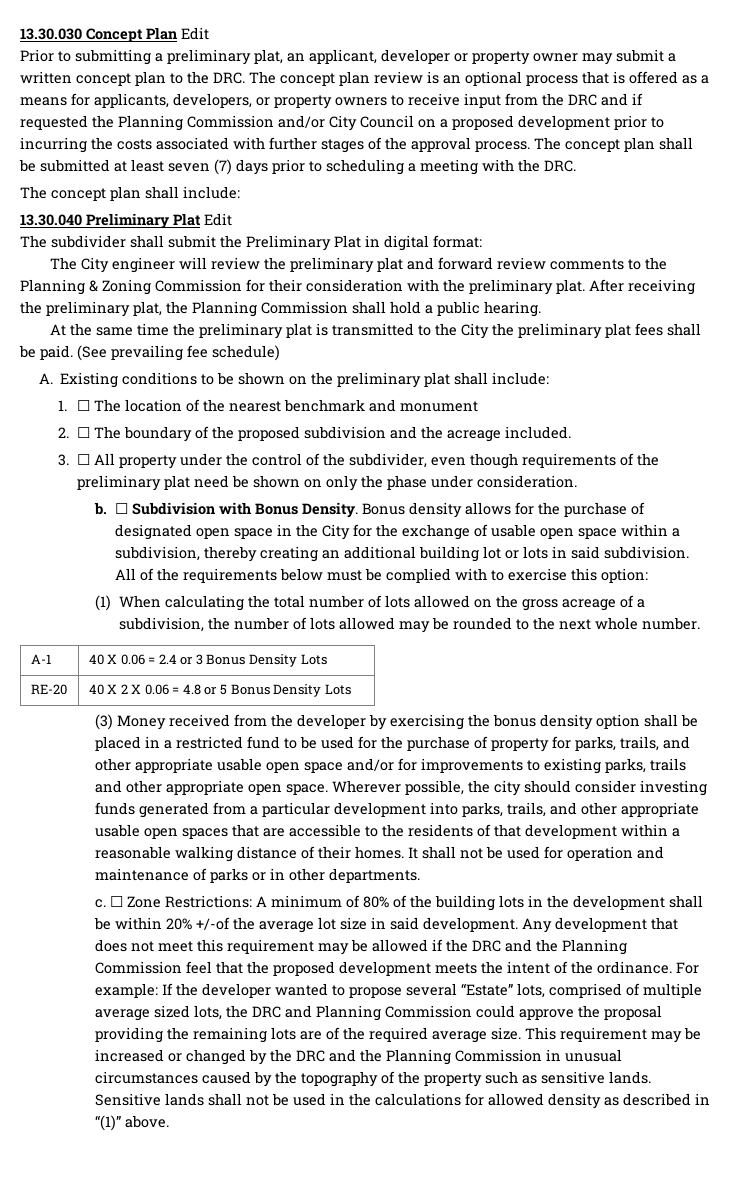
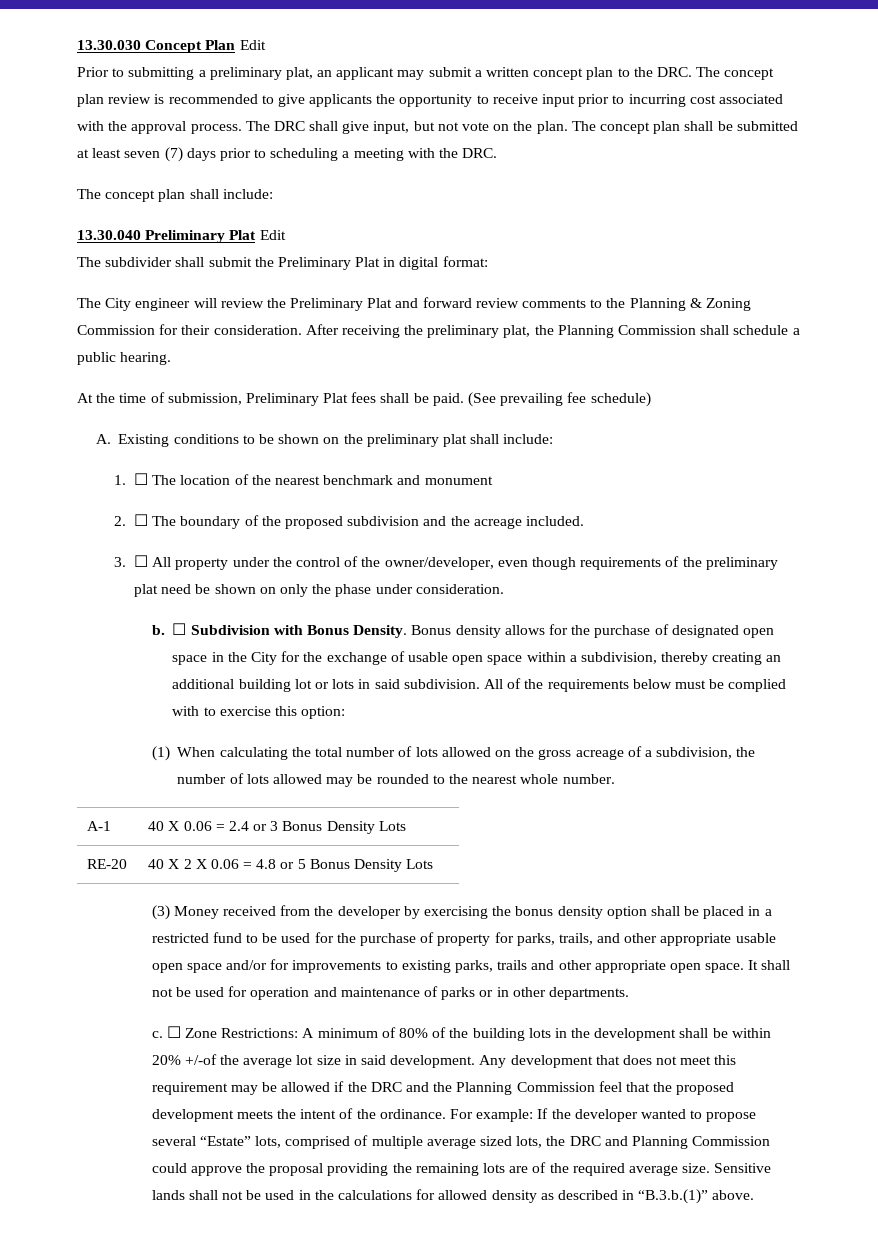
- Prior to submitting a preliminary plat, an applicant, developer or property owner may submit a written concept plan to the DRC. The concept plan review is an optional process that is offered as a means for applicants, developers, or property owners to receive input from the DRC and if requested the Planning Commission and/or City Council on a proposed development prior to incurring the costs associated with further stages of the approval process.
+ Prior to submitting a preliminary plat, an applicant may submit a written concept plan to the DRC. The concept plan review is recommended to give applicants the opportunity to receive input prior to incurring cost associated with the approval process. The DRC shall give input, but not vote on the plan.
- The City engineer will review the preliminary plat and forward review comments to the Planning & Zoning Commission for their consideration with the preliminary plat.
+ The City engineer will review the Preliminary Plat and forward review comments to the Planning & Zoning Commission for their consideration.
- After receiving the preliminary plat, the Planning Commission shall hold a public hearing.
+ After receiving the preliminary plat, the Planning Commission shall schedule a public hearing.
- At the same time the preliminary plat is transmitted to the City the preliminary plat fees shall be paid.
+ At the time of submission, Preliminary Plat fees shall be paid.
- 3. ☐ All property under the control of the subdivider, even though requirements of the preliminary plat need be shown on only the phase under consideration.
+ 3. ☐ All property under the control of the owner/developer, even though requirements of the preliminary plat need be shown on only the phase under consideration.
- (1) When calculating the total number of lots allowed on the gross acreage of a subdivision, the number of lots allowed may be rounded to the next whole number.
+ (1) When calculating the total number of lots allowed on the gross acreage of a subdivision, the number of lots allowed may be rounded to the nearest whole number.
- Wherever possible, the city should consider investing funds generated from a particular development into parks, trails, and other appropriate usable open spaces that are accessible to the residents of that development within a reasonable walking distance of their homes.
- This requirement may be increased or changed by the DRC and the Planning Commission in unusual circumstances caused by the topography of the property such as sensitive lands.
- Sensitive lands shall not be used in the calculations for allowed density as described in “(1)” above.
+ Sensitive lands shall not be used in the calculations for allowed density as described in “B.3.b.(1)” above.

